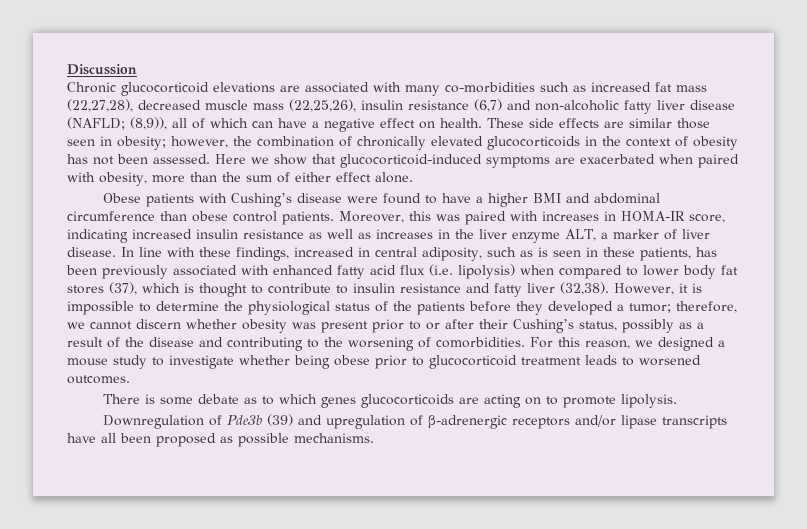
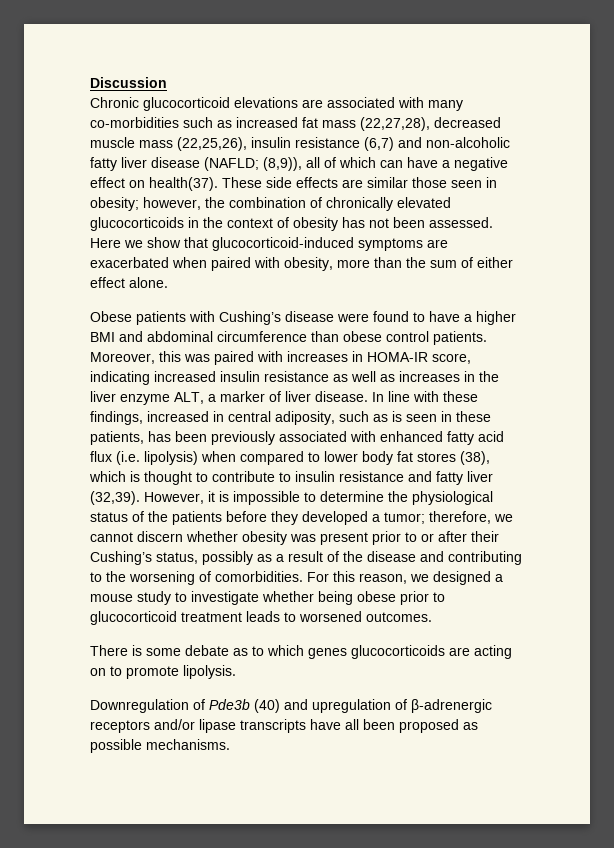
- Chronic glucocorticoid elevations are associated with many co-morbidities such as increased fat mass (22,27,28), decreased muscle mass (22,25,26), insulin resistance (6,7) and non-alcoholic fatty liver disease (NAFLD; (8,9)), all of which can have a negative effect on health.
+ Chronic glucocorticoid elevations are associated with many co-morbidities such as increased fat mass (22,27,28), decreased muscle mass (22,25,26), insulin resistance (6,7) and non-alcoholic fatty liver disease (NAFLD; (8,9)), all of which can have a negative effect on health(37).
- In line with these findings, increased in central adiposity, such as is seen in these patients, has been previously associated with enhanced fatty acid flux (i.e. lipolysis) when compared to lower body fat stores (37), which is thought to contribute to insulin resistance and fatty liver (32,38).
+ In line with these findings, increased in central adiposity, such as is seen in these patients, has been previously associated with enhanced fatty acid flux (i.e. lipolysis) when compared to lower body fat stores (38), which is thought to contribute to insulin resistance and fatty liver (32,39).
- Downregulation of Pde3b (39) and upregulation of β-adrenergic receptors and/or lipase transcripts have all been proposed as possible mechanisms.
+ Downregulation of Pde3b (40) and upregulation of β-adrenergic receptors and/or lipase transcripts have all been proposed as possible mechanisms.

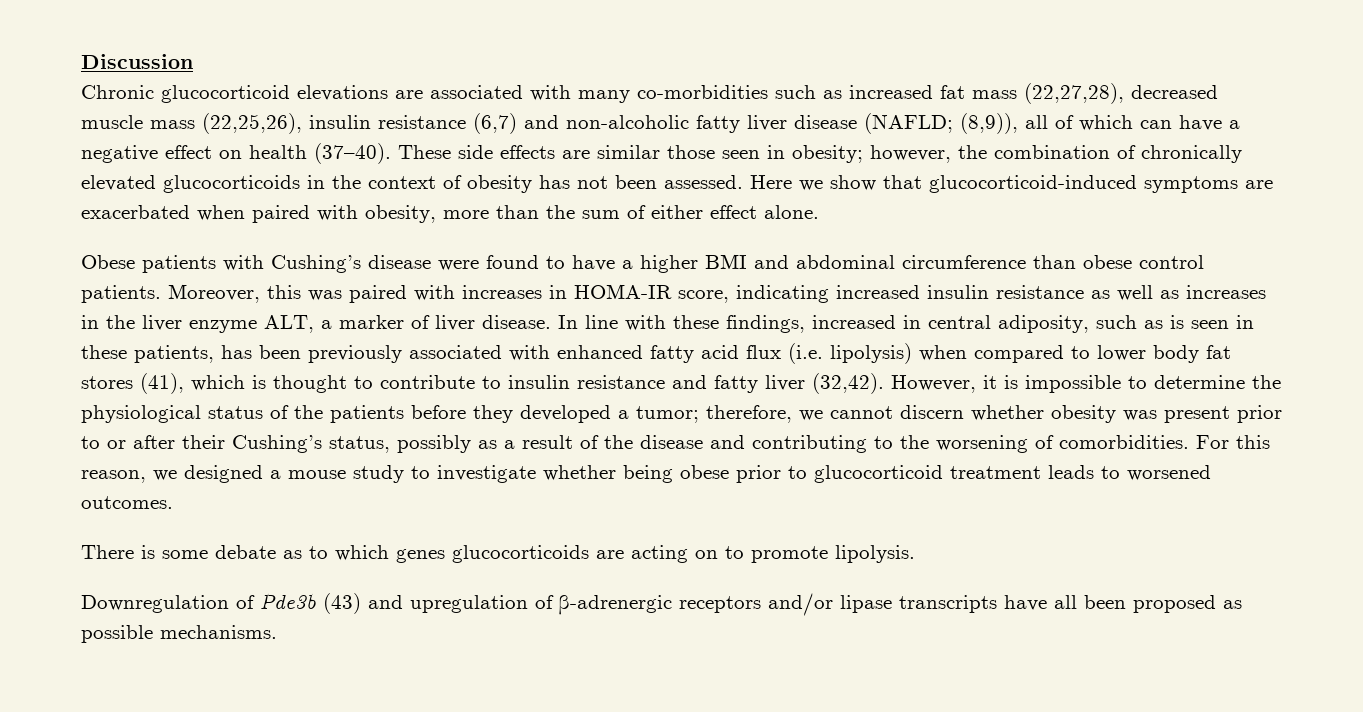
- Chronic glucocorticoid elevations are associated with many co-morbidities such as increased fat mass (22,27,28), decreased muscle mass (22,25,26), insulin resistance (6,7) and non-alcoholic fatty liver disease (NAFLD; (8,9)), all of which can have a negative effect on health(37).
+ Chronic glucocorticoid elevations are associated with many co-morbidities such as increased fat mass (22,27,28), decreased muscle mass (22,25,26), insulin resistance (6,7) and non-alcoholic fatty liver disease (NAFLD; (8,9)), all of which can have a negative effect on health (37–40).
- In line with these findings, increased in central adiposity, such as is seen in these patients, has been previously associated with enhanced fatty acid flux (i.e. lipolysis) when compared to lower body fat stores (38), which is thought to contribute to insulin resistance and fatty liver (32,39).
+ In line with these findings, increased in central adiposity, such as is seen in these patients, has been previously associated with enhanced fatty acid flux (i.e. lipolysis) when compared to lower body fat stores (41), which is thought to contribute to insulin resistance and fatty liver (32,42).
- Downregulation of Pde3b (40) and upregulation of β-adrenergic receptors and/or lipase transcripts have all been proposed as possible mechanisms.
+ Downregulation of Pde3b (43) and upregulation of β-adrenergic receptors and/or lipase transcripts have all been proposed as possible mechanisms.

